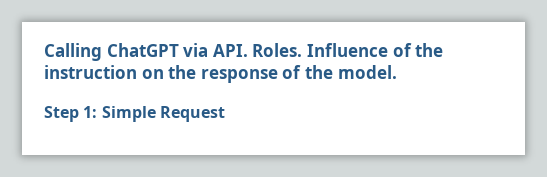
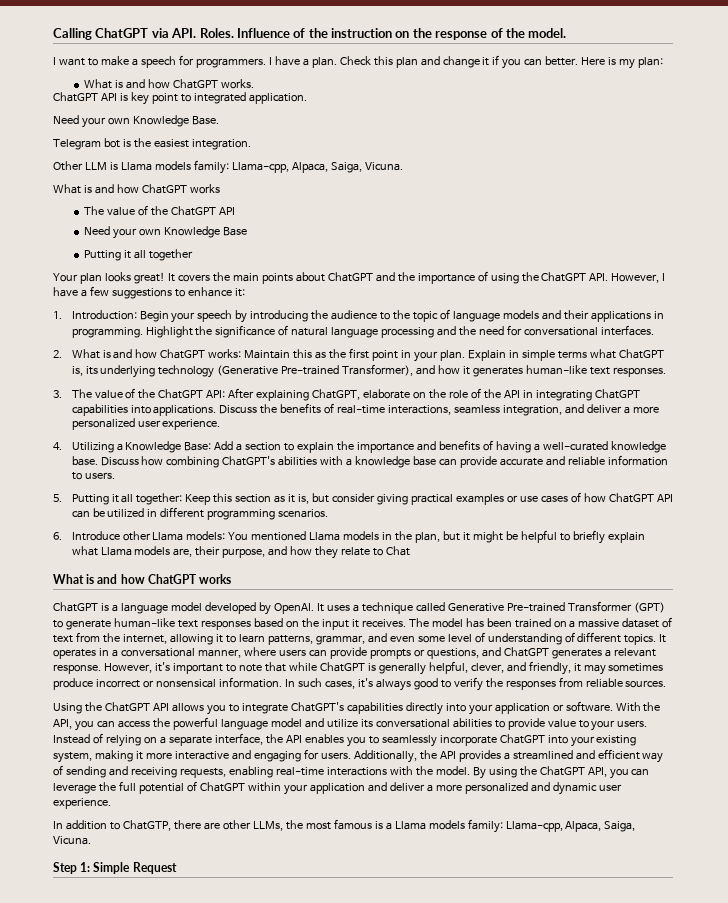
+ I want to make a speech for programmers. I have a plan. Check this plan and change it if you can better. Here is my plan:
+ What is and how ChatGPT works.
+ ChatGPT API is key point to integrated application.
+ Need your own Knowledge Base.
+ Telegram bot is the easiest integration.
+ Other LLM is Llama models family: Llama-cpp, Alpaca, Saiga, Vicuna.
+ What is and how ChatGPT works
+ The value of the ChatGPT API
+ Need your own Knowledge Base
+ Putting it all together
+ Your plan looks great! It covers the main points about ChatGPT and the importance of using the ChatGPT API. However, I have a few suggestions to enhance it:
+ 1. Introduction: Begin your speech by introducing the audience to the topic of language models and their applications in programming. Highlight the significance of natural language processing and the need for conversational interfaces.
+ 2. What is and how ChatGPT works: Maintain this as the first point in your plan. Explain in simple terms what ChatGPT is, its underlying technology (Generative Pre-trained Transformer), and how it generates human-like text responses.
+ 3. The value of the ChatGPT API: After explaining ChatGPT, elaborate on the role of the API in integrating ChatGPT capabilities into applications. Discuss the benefits of real-time interactions, seamless integration, and deliver a more personalized user experience.
+ 4. Utilizing a Knowledge Base: Add a section to explain the importance and benefits of having a well-curated knowledge base. Discuss how combining ChatGPT's abilities with a knowledge base can provide accurate and reliable information to users.
+ 5. Putting it all together: Keep this section as it is, but consider giving practical examples or use cases of how ChatGPT API can be utilized in different programming scenarios.
+ 6. Introduce other Llama models: You mentioned Llama models in the plan, but it might be helpful to briefly explain what Llama models are, their purpose, and how they relate to Chat
+ What is and how ChatGPT works
+ ChatGPT is a language model developed by OpenAI. It uses a technique called Generative Pre-trained Transformer (GPT) to generate human-like text responses based on the input it receives. The model has been trained on a massive dataset of text from the internet, allowing it to learn patterns, grammar, and even some level of understanding of different topics. It operates in a conversational manner, where users can provide prompts or questions, and ChatGPT generates a relevant response. However, it's important to note that while ChatGPT is generally helpful, clever, and friendly, it may sometimes produce incorrect or nonsensical information. In such cases, it's always good to verify the responses from reliable sources.
+ Using the ChatGPT API allows you to integrate ChatGPT's capabilities directly into your application or software. With the API, you can access the powerful language model and utilize its conversational abilities to provide value to your users. Instead of relying on a separate interface, the API enables you to seamlessly incorporate ChatGPT into your existing system, making it more interactive and engaging for users. Additionally, the API provides a streamlined and efficient way of sending and receiving requests, enabling real-time interactions with the model. By using the ChatGPT API, you can leverage the full potential of ChatGPT within your application and deliver a more personalized and dynamic user experience.
+ In addition to ChatGTP, there are other LLMs, the most famous is a Llama models family: Llama-cpp, Alpaca, Saiga, Vicuna.

